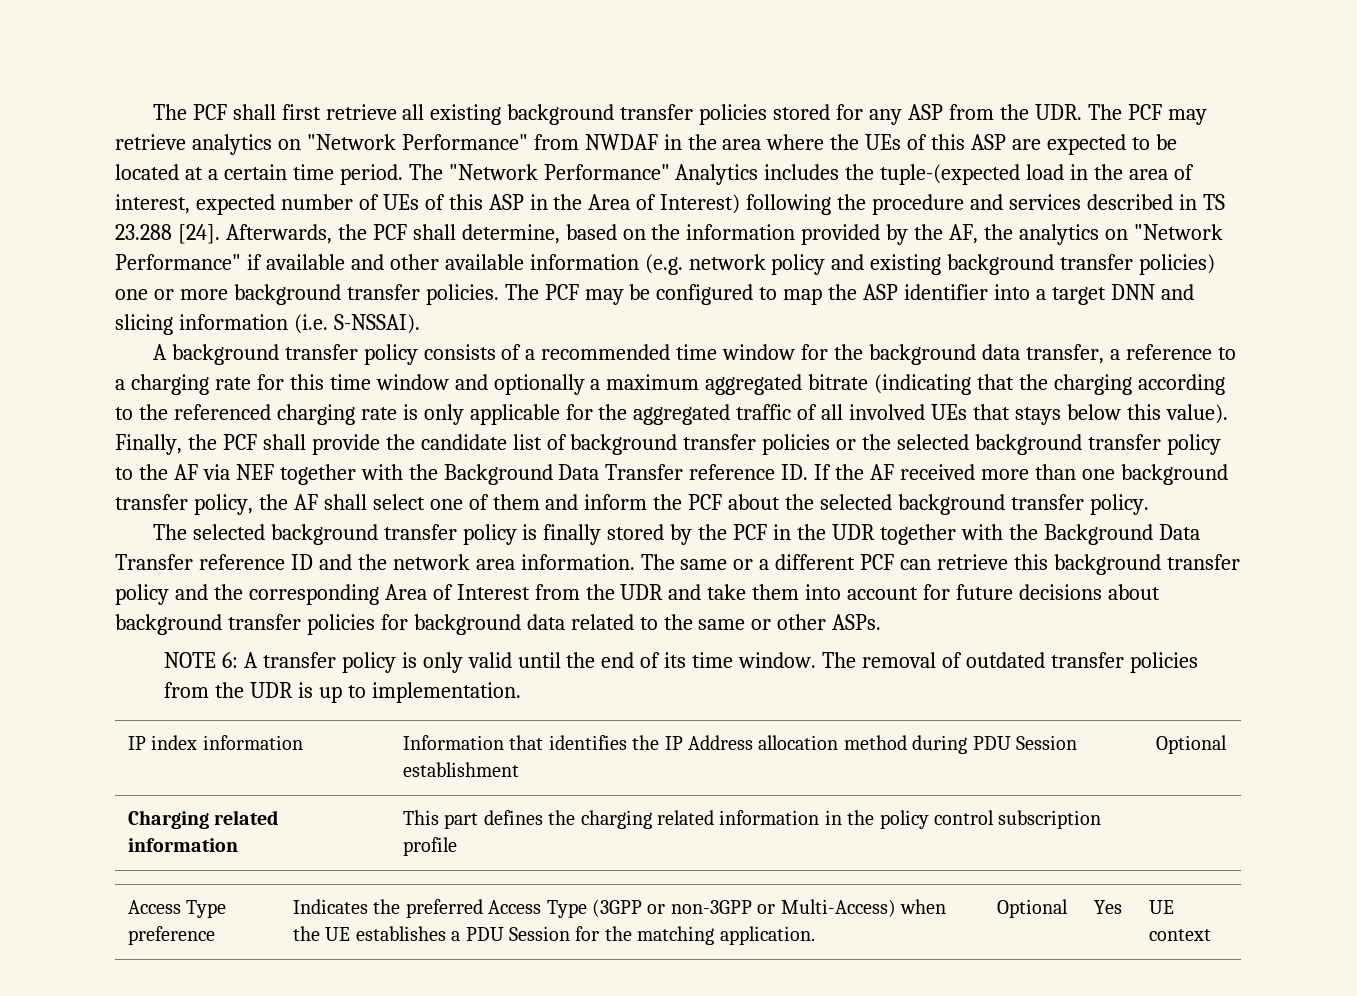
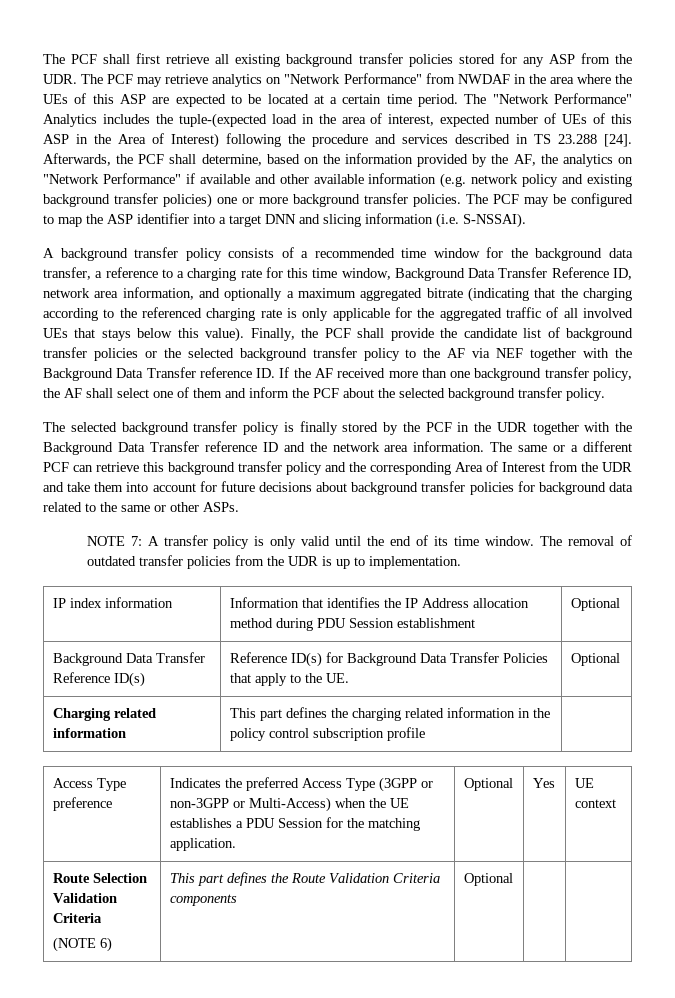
- A background transfer policy consists of a recommended time window for the background data transfer, a reference to a charging rate for this time window and optionally a maximum aggregated bitrate (indicating that the charging according to the referenced charging rate is only applicable for the aggregated traffic of all involved UEs that stays below this value).
+ A background transfer policy consists of a recommended time window for the background data transfer, a reference to a charging rate for this time window, Background Data Transfer Reference ID, network area information, and optionally a maximum aggregated bitrate (indicating that the charging according to the referenced charging rate is only applicable for the aggregated traffic of all involved UEs that stays below this value).
- NOTE 6: A transfer policy is only valid until the end of its time window.
+ NOTE 7: A transfer policy is only valid until the end of its time window.
+ Background Data Transfer Reference ID(s) | Reference ID(s) for Background Data Transfer Policies that apply to the UE. | Optional
+ Route Selection Validation Criteria
+ (NOTE 6) | This part defines the Route Validation Criteria components | Optional | |

